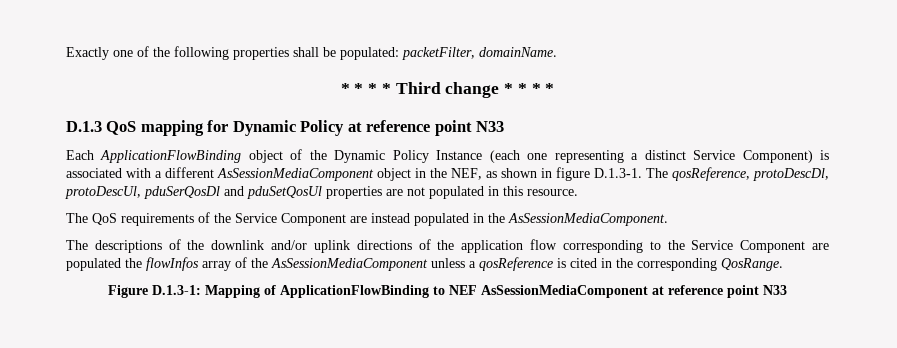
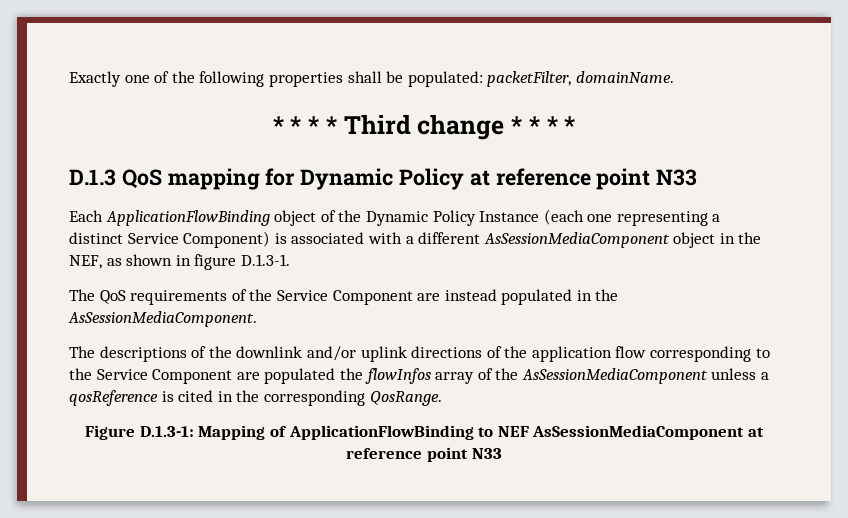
- Each ApplicationFlowBinding object of the Dynamic Policy Instance (each one representing a distinct Service Component) is associated with a different AsSessionMediaComponent object in the NEF, as shown in figure D.1.3-1. The qosReference, protoDescDl, protoDescUl, pduSerQosDl and pduSetQosUl properties are not populated in this resource.
+ Each ApplicationFlowBinding object of the Dynamic Policy Instance (each one representing a distinct Service Component) is associated with a different AsSessionMediaComponent object in the NEF, as shown in figure D.1.3-1.

